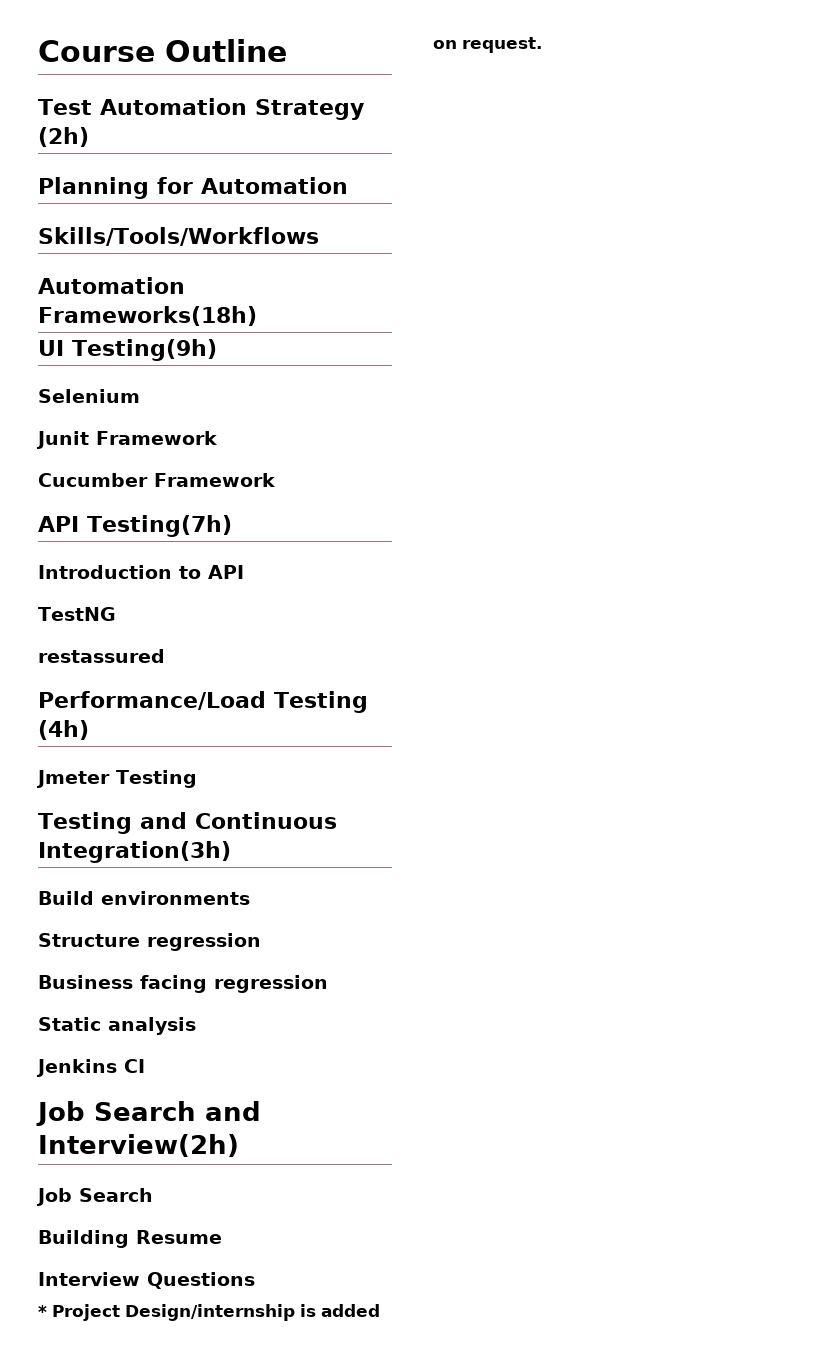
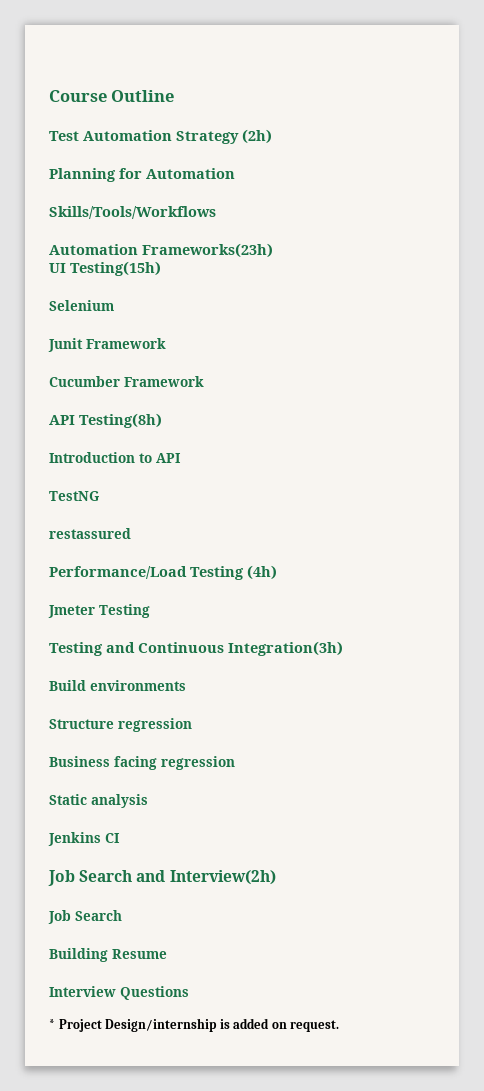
- Automation Frameworks(18h)
+ Automation Frameworks(23h)
- UI Testing(9h)
+ UI Testing(15h)
- API Testing(7h)
+ API Testing(8h)

